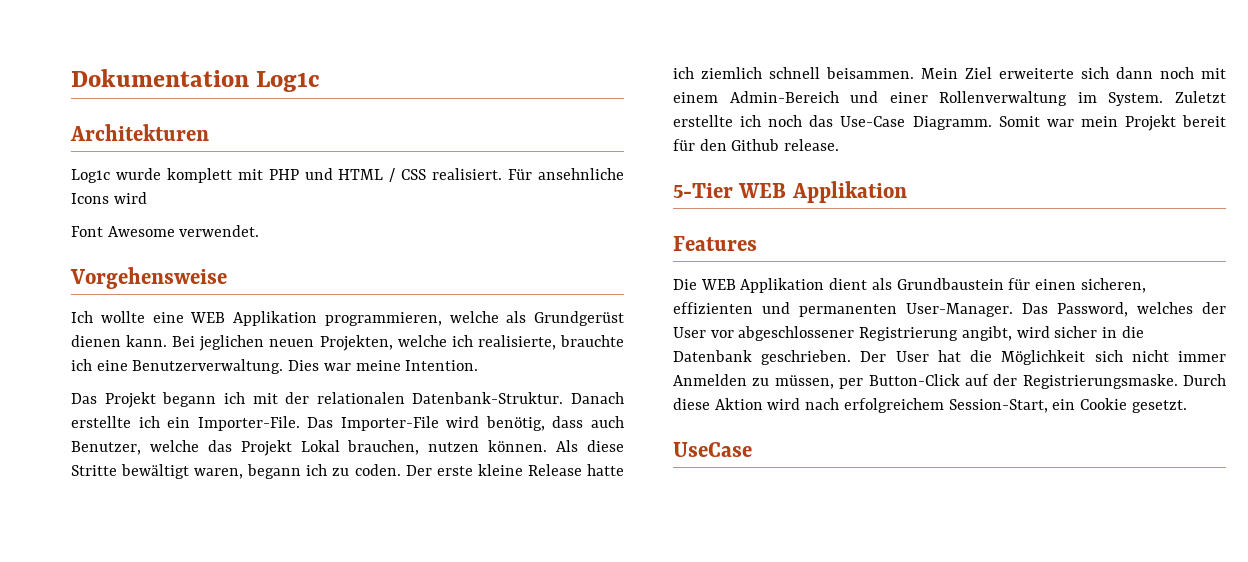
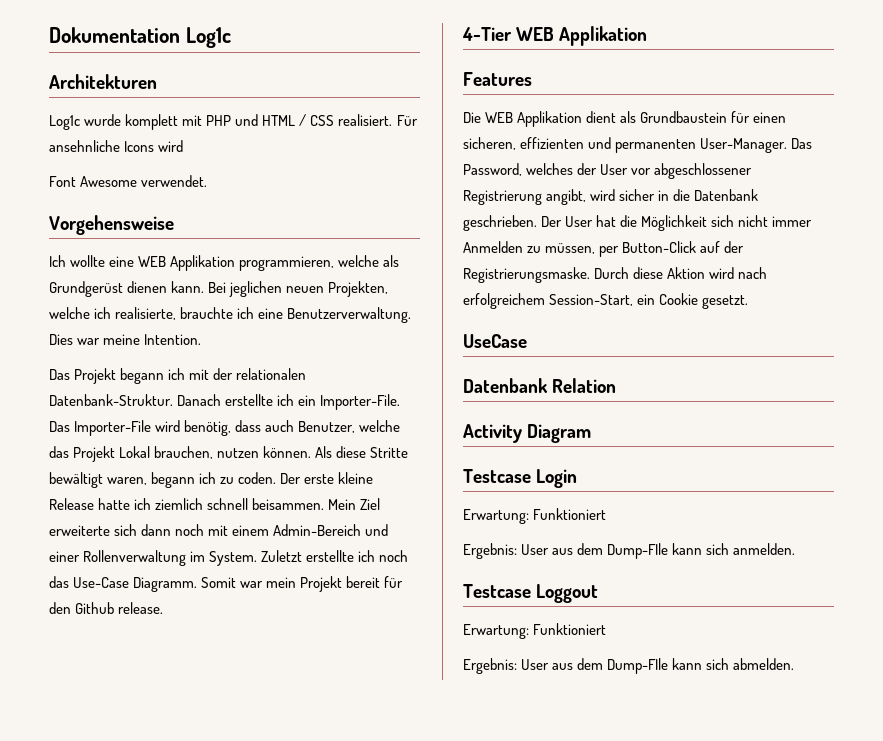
- 5-Tier WEB Applikation
+ 4-Tier WEB Applikation
+ Datenbank Relation
+ Activity Diagram
+ Testcase Login
+ Erwartung: Funktioniert
+ Ergebnis: User aus dem Dump-FIle kann sich anmelden.
+ Testcase Loggout
+ Erwartung: Funktioniert
+ Ergebnis: User aus dem Dump-FIle kann sich abmelden.

